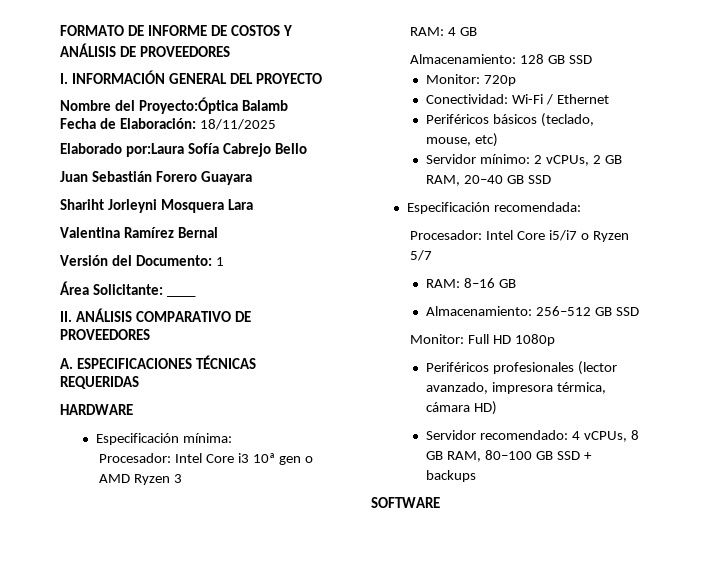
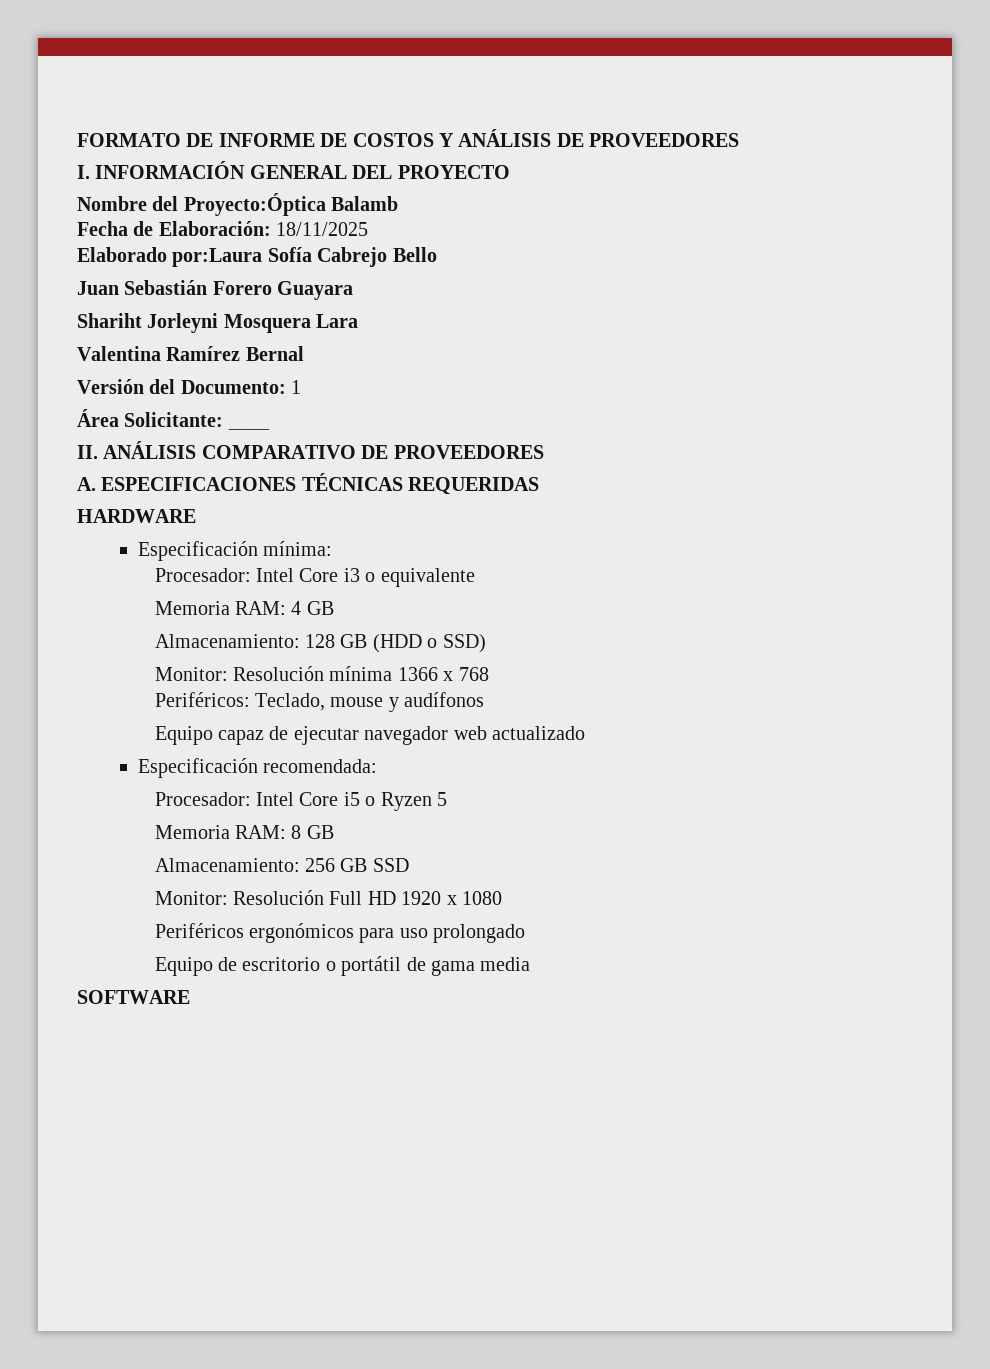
- Procesador: Intel Core i3 10ª gen o AMD Ryzen 3
- RAM: 4 GB
+ Procesador: Intel Core i3 o equivalente
+ Memoria RAM: 4 GB
- Almacenamiento: 128 GB SSD
- Monitor: 720p
- Conectividad: Wi-Fi / Ethernet
- Periféricos básicos (teclado, mouse, etc)
- Servidor mínimo: 2 vCPUs, 2 GB RAM, 20–40 GB SSD
+ Almacenamiento: 128 GB (HDD o SSD)
+ Monitor: Resolución mínima 1366 x 768
+ Periféricos: Teclado, mouse y audífonos
+ Equipo capaz de ejecutar navegador web actualizado
- Procesador: Intel Core i5/i7 o Ryzen 5/7
- RAM: 8–16 GB
- Almacenamiento: 256–512 GB SSD
- Monitor: Full HD 1080p
- Periféricos profesionales (lector avanzado, impresora térmica, cámara HD)
- Servidor recomendado: 4 vCPUs, 8 GB RAM, 80–100 GB SSD + backups
+ Procesador: Intel Core i5 o Ryzen 5
+ Memoria RAM: 8 GB
+ Almacenamiento: 256 GB SSD
+ Monitor: Resolución Full HD 1920 x 1080
+ Periféricos ergonómicos para uso prolongado
+ Equipo de escritorio o portátil de gama media

